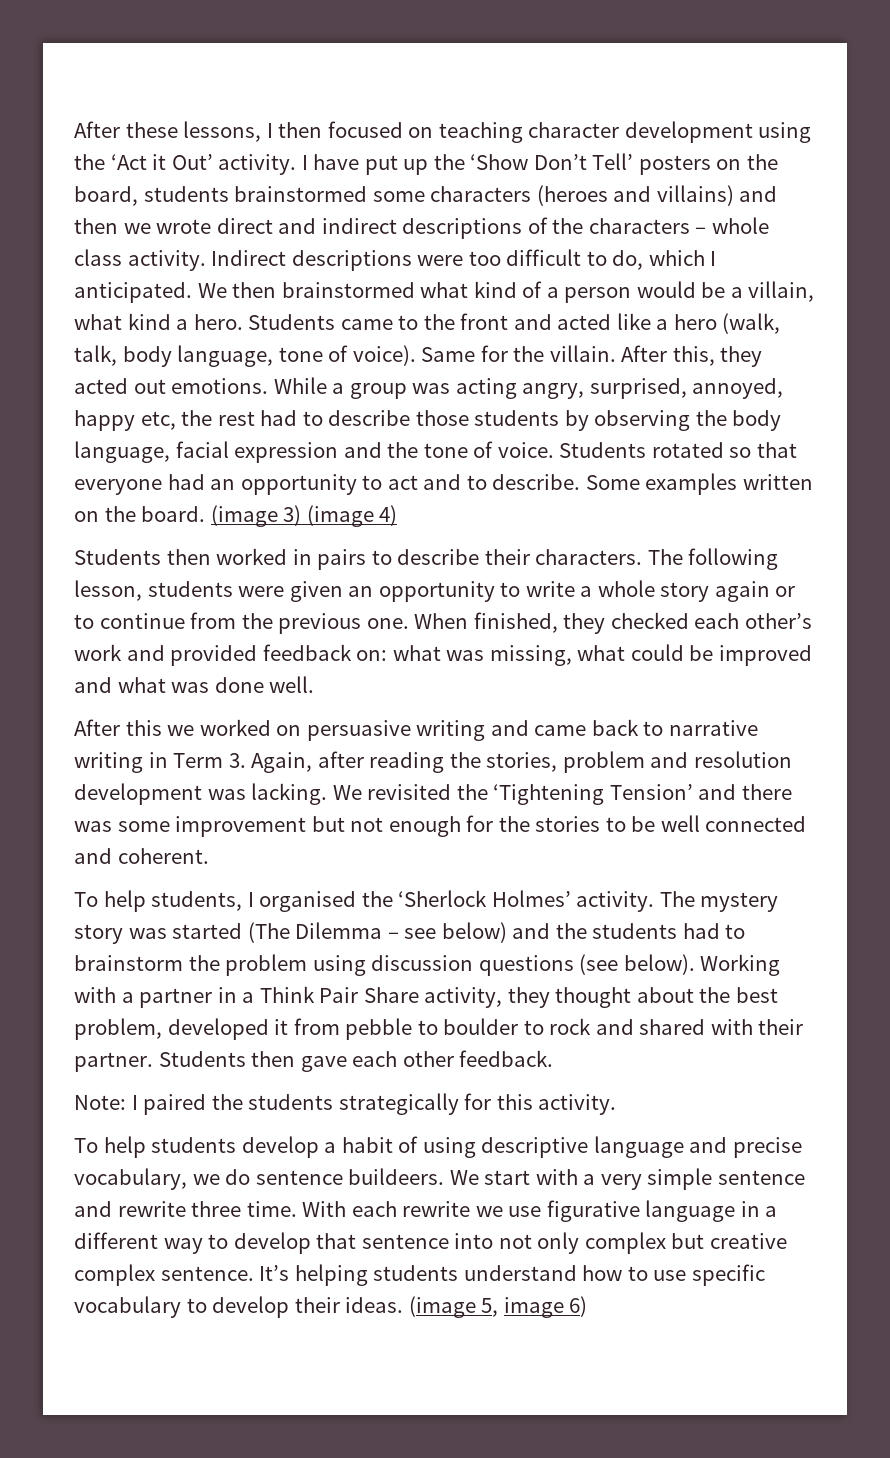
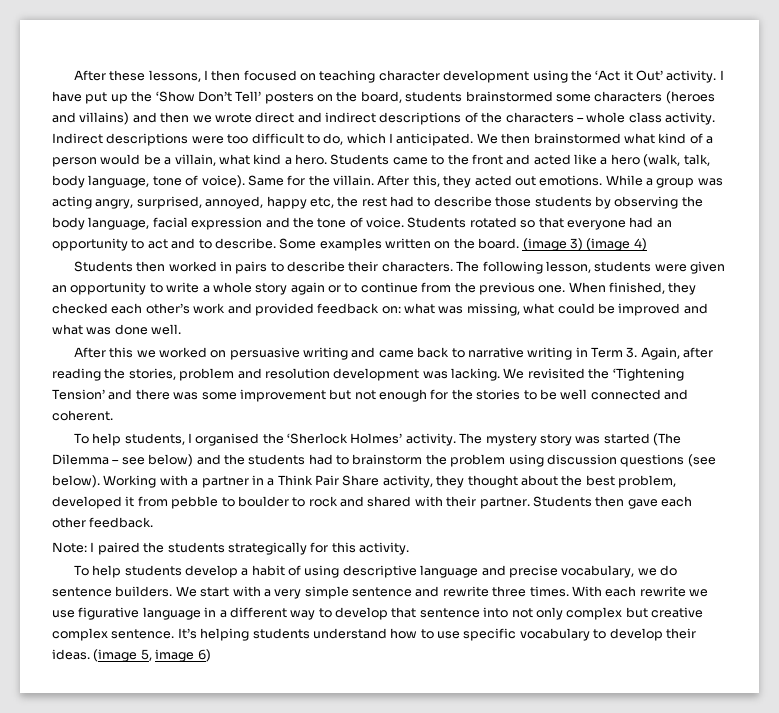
- To help students develop a habit of using descriptive language and precise vocabulary, we do sentence buildeers.
+ To help students develop a habit of using descriptive language and precise vocabulary, we do sentence builders.
- We start with a very simple sentence and rewrite three time.
+ We start with a very simple sentence and rewrite three times.

